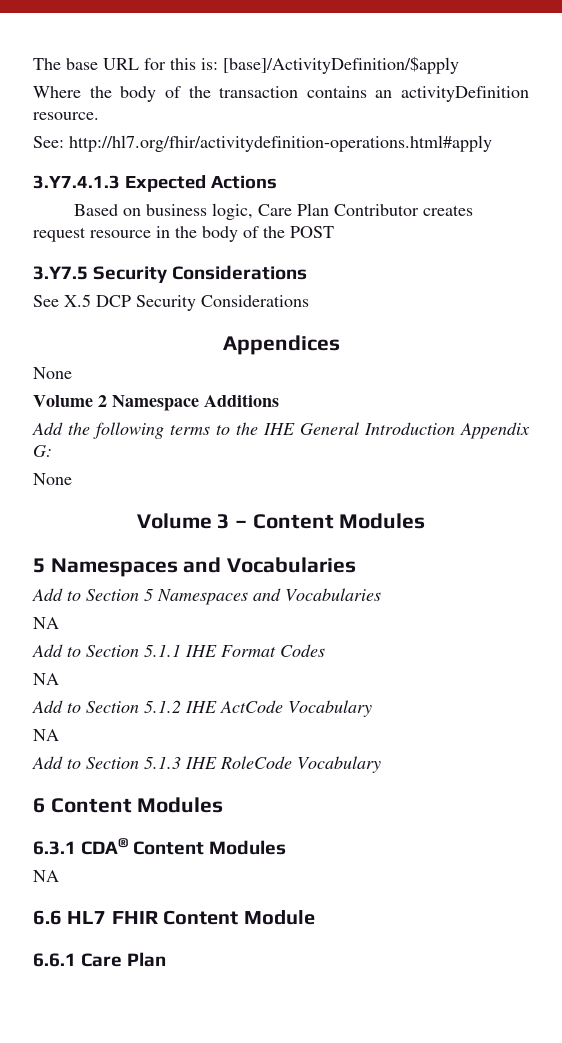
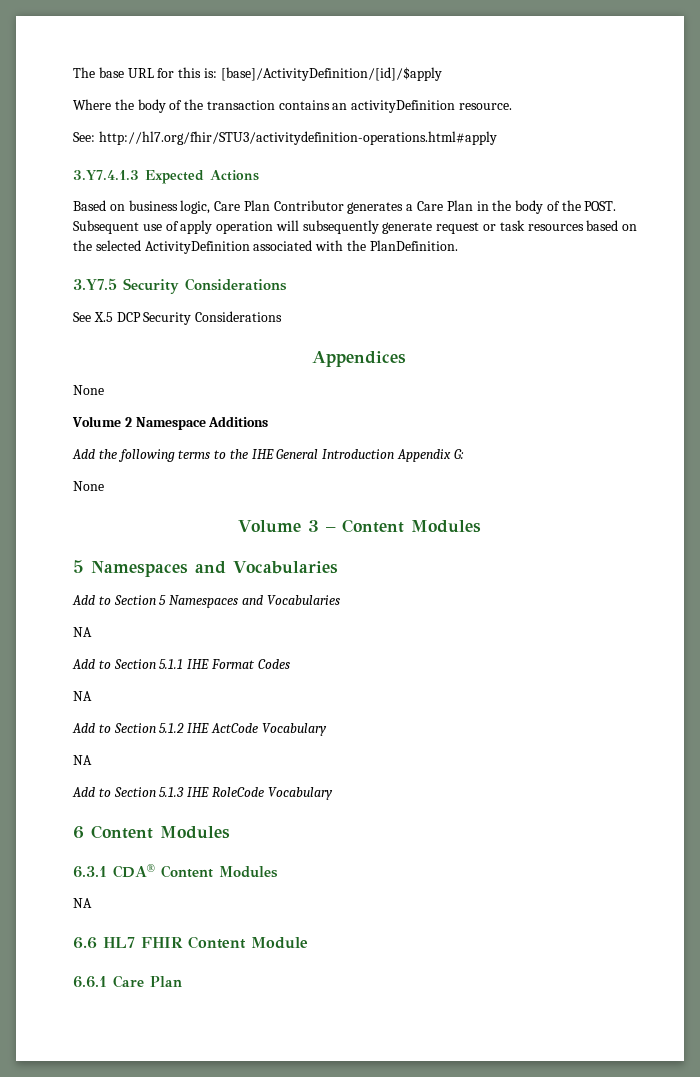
- The base URL for this is: [base]/ActivityDefinition/$apply
+ The base URL for this is: [base]/ActivityDefinition/[id]/$apply
- See: http://hl7.org/fhir/activitydefinition-operations.html#apply
+ See: http://hl7.org/fhir/STU3/activitydefinition-operations.html#apply
- Based on business logic, Care Plan Contributor creates request resource in the body of the POST
+ Based on business logic, Care Plan Contributor generates a Care Plan in the body of the POST. Subsequent use of apply operation will subsequently generate request or task resources based on the selected ActivityDefinition associated with the PlanDefinition.

